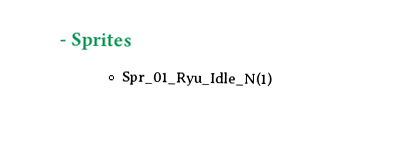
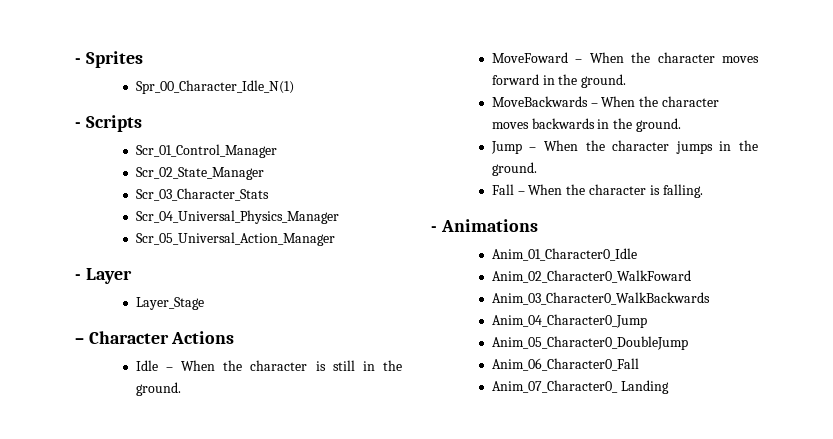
- Spr_01_Ryu_Idle_N(1)
+ Spr_00_Character_Idle_N(1)
+ - Scripts
+ Scr_01_Control_Manager
+ Scr_02_State_Manager
+ Scr_03_Character_Stats
+ Scr_04_Universal_Physics_Manager
+ Scr_05_Universal_Action_Manager
+ - Layer
+ Layer_Stage
+ – Character Actions
+ Idle – When the character is still in the ground.
+ MoveFoward – When the character moves forward in the ground.
+ MoveBackwards – When the character moves backwards in the ground.
+ Jump – When the character jumps in the ground.
+ Fall – When the character is falling.
+ - Animations
+ Anim_01_Character0_Idle
+ Anim_02_Character0_WalkFoward
+ Anim_03_Character0_WalkBackwards
+ Anim_04_Character0_Jump
+ Anim_05_Character0_DoubleJump
+ Anim_06_Character0_Fall
+ Anim_07_Character0_ Landing

